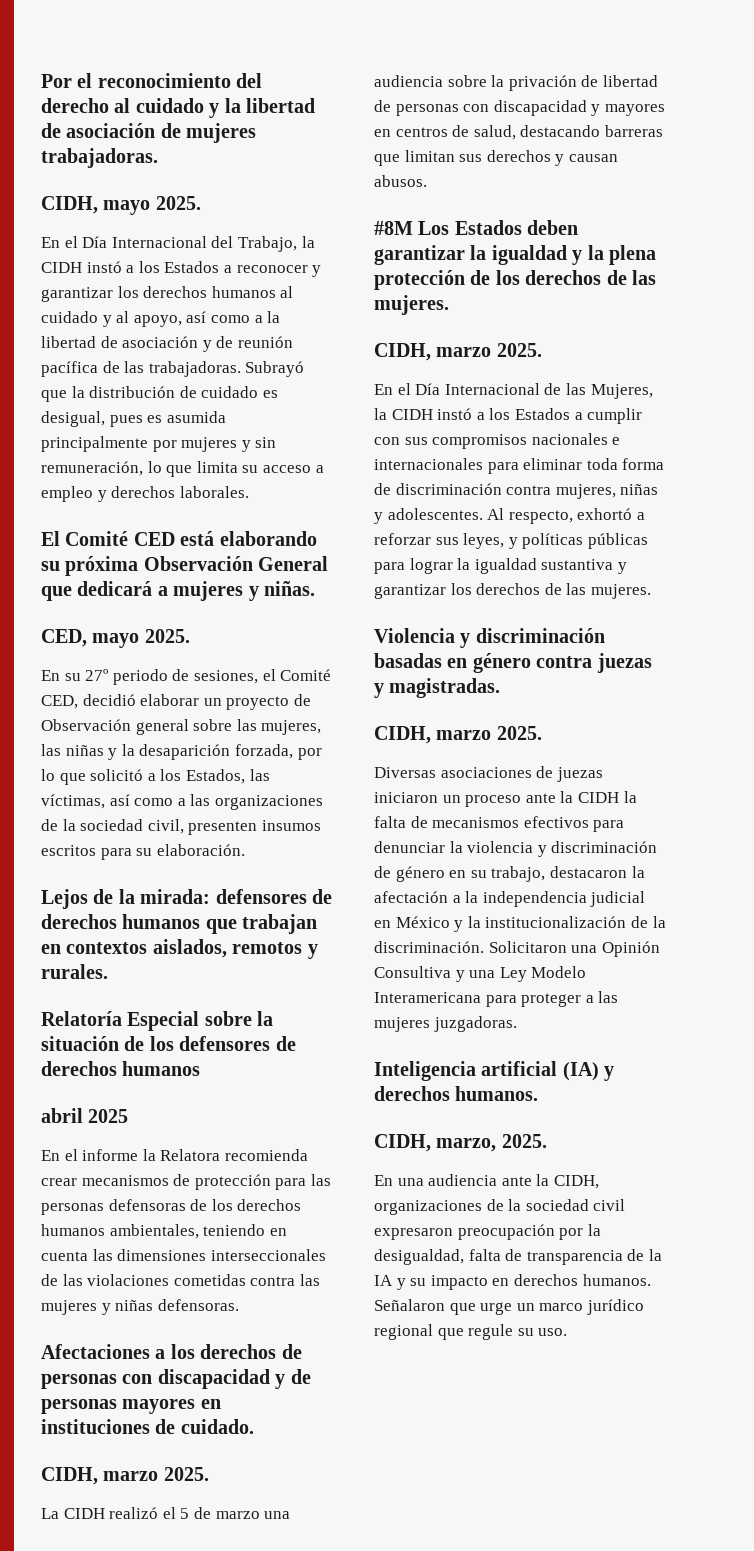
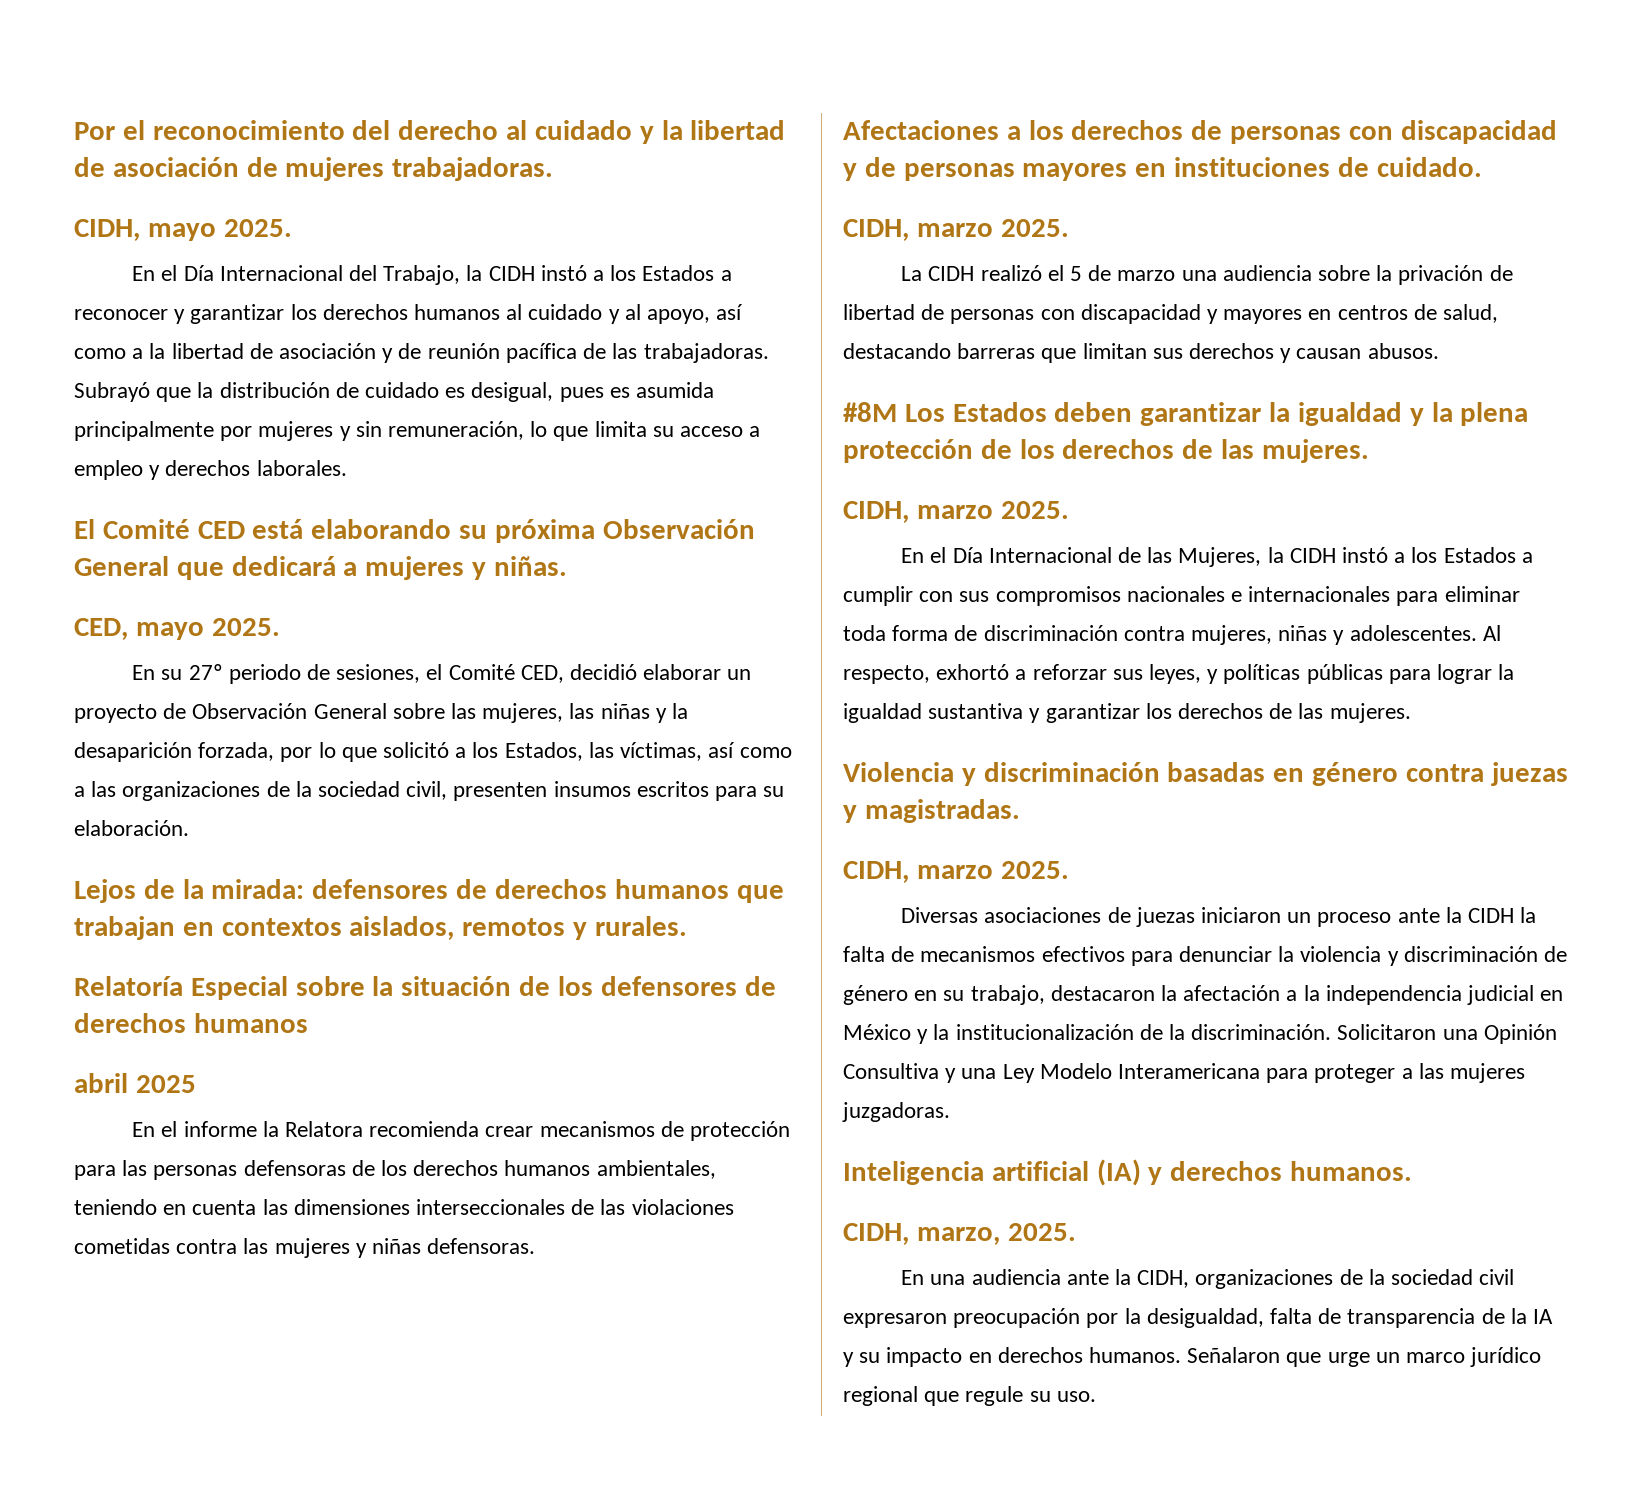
- En su 27º periodo de sesiones, el Comité CED, decidió elaborar un proyecto de Observación general sobre las mujeres, las niñas y la desaparición forzada, por lo que solicitó a los Estados, las víctimas, así como a las organizaciones de la sociedad civil, presenten insumos escritos para su elaboración.
+ En su 27º periodo de sesiones, el Comité CED, decidió elaborar un proyecto de Observación General sobre las mujeres, las niñas y la desaparición forzada, por lo que solicitó a los Estados, las víctimas, así como a las organizaciones de la sociedad civil, presenten insumos escritos para su elaboración.

